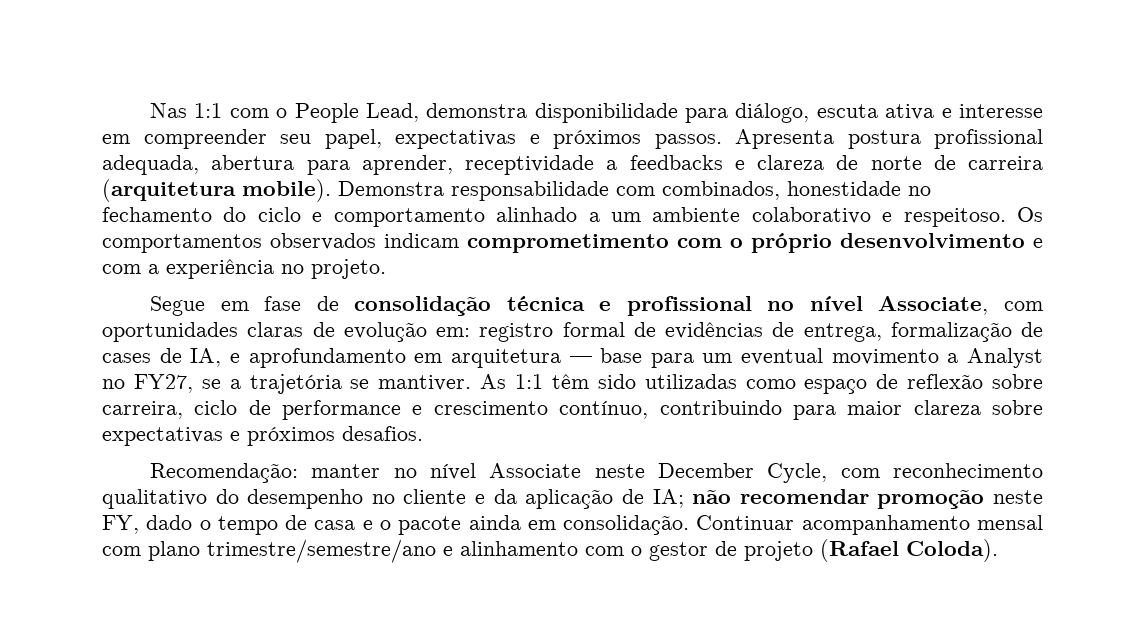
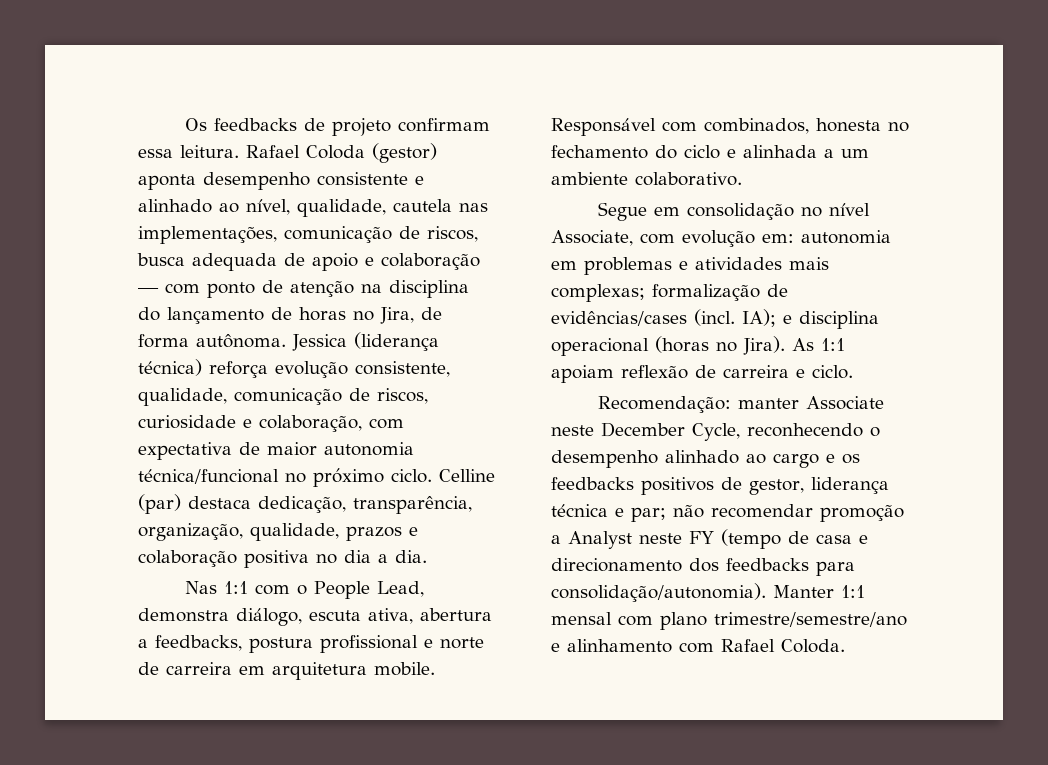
+ Os feedbacks de projeto confirmam essa leitura. Rafael Coloda (gestor) aponta desempenho consistente e alinhado ao nível, qualidade, cautela nas implementações, comunicação de riscos, busca adequada de apoio e colaboração — com ponto de atenção na disciplina do lançamento de horas no Jira, de forma autônoma. Jessica (liderança técnica) reforça evolução consistente, qualidade, comunicação de riscos, curiosidade e colaboração, com expectativa de maior autonomia técnica/funcional no próximo ciclo. Celline (par) destaca dedicação, transparência, organização, qualidade, prazos e colaboração positiva no dia a dia.
- Nas 1:1 com o People Lead, demonstra disponibilidade para diálogo, escuta ativa e interesse em compreender seu papel, expectativas e próximos passos. Apresenta postura profissional adequada, abertura para aprender, receptividade a feedbacks e clareza de norte de carreira (arquitetura mobile). Demonstra responsabilidade com combinados, honestidade no fechamento do ciclo e comportamento alinhado a um ambiente colaborativo e respeitoso. Os comportamentos observados indicam comprometimento com o próprio desenvolvimento e com a experiência no projeto.
- Segue em fase de consolidação técnica e profissional no nível Associate, com oportunidades claras de evolução em: registro formal de evidências de entrega, formalização de cases de IA, e aprofundamento em arquitetura — base para um eventual movimento a Analyst no FY27, se a trajetória se mantiver. As 1:1 têm sido utilizadas como espaço de reflexão sobre carreira, ciclo de performance e crescimento contínuo, contribuindo para maior clareza sobre expectativas e próximos desafios.
+ Nas 1:1 com o People Lead, demonstra diálogo, escuta ativa, abertura a feedbacks, postura profissional e norte de carreira em arquitetura mobile. Responsável com combinados, honesta no fechamento do ciclo e alinhada a um ambiente colaborativo.
+ Segue em consolidação no nível Associate, com evolução em: autonomia em problemas e atividades mais complexas; formalização de evidências/cases (incl. IA); e disciplina operacional (horas no Jira). As 1:1 apoiam reflexão de carreira e ciclo.
- Recomendação: manter no nível Associate neste December Cycle, com reconhecimento qualitativo do desempenho no cliente e da aplicação de IA; não recomendar promoção neste FY, dado o tempo de casa e o pacote ainda em consolidação. Continuar acompanhamento mensal com plano trimestre/semestre/ano e alinhamento com o gestor de projeto (Rafael Coloda).
+ Recomendação: manter Associate neste December Cycle, reconhecendo o desempenho alinhado ao cargo e os feedbacks positivos de gestor, liderança técnica e par; não recomendar promoção a Analyst neste FY (tempo de casa e direcionamento dos feedbacks para consolidação/autonomia). Manter 1:1 mensal com plano trimestre/semestre/ano e alinhamento com Rafael Coloda.

